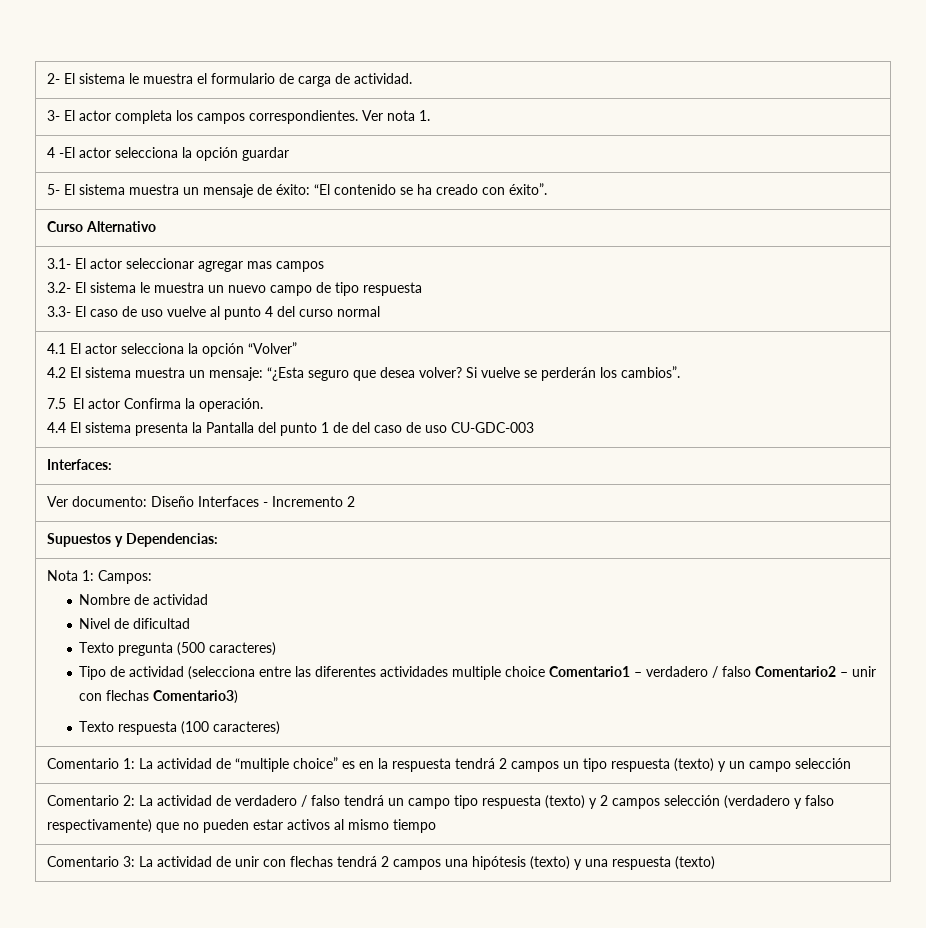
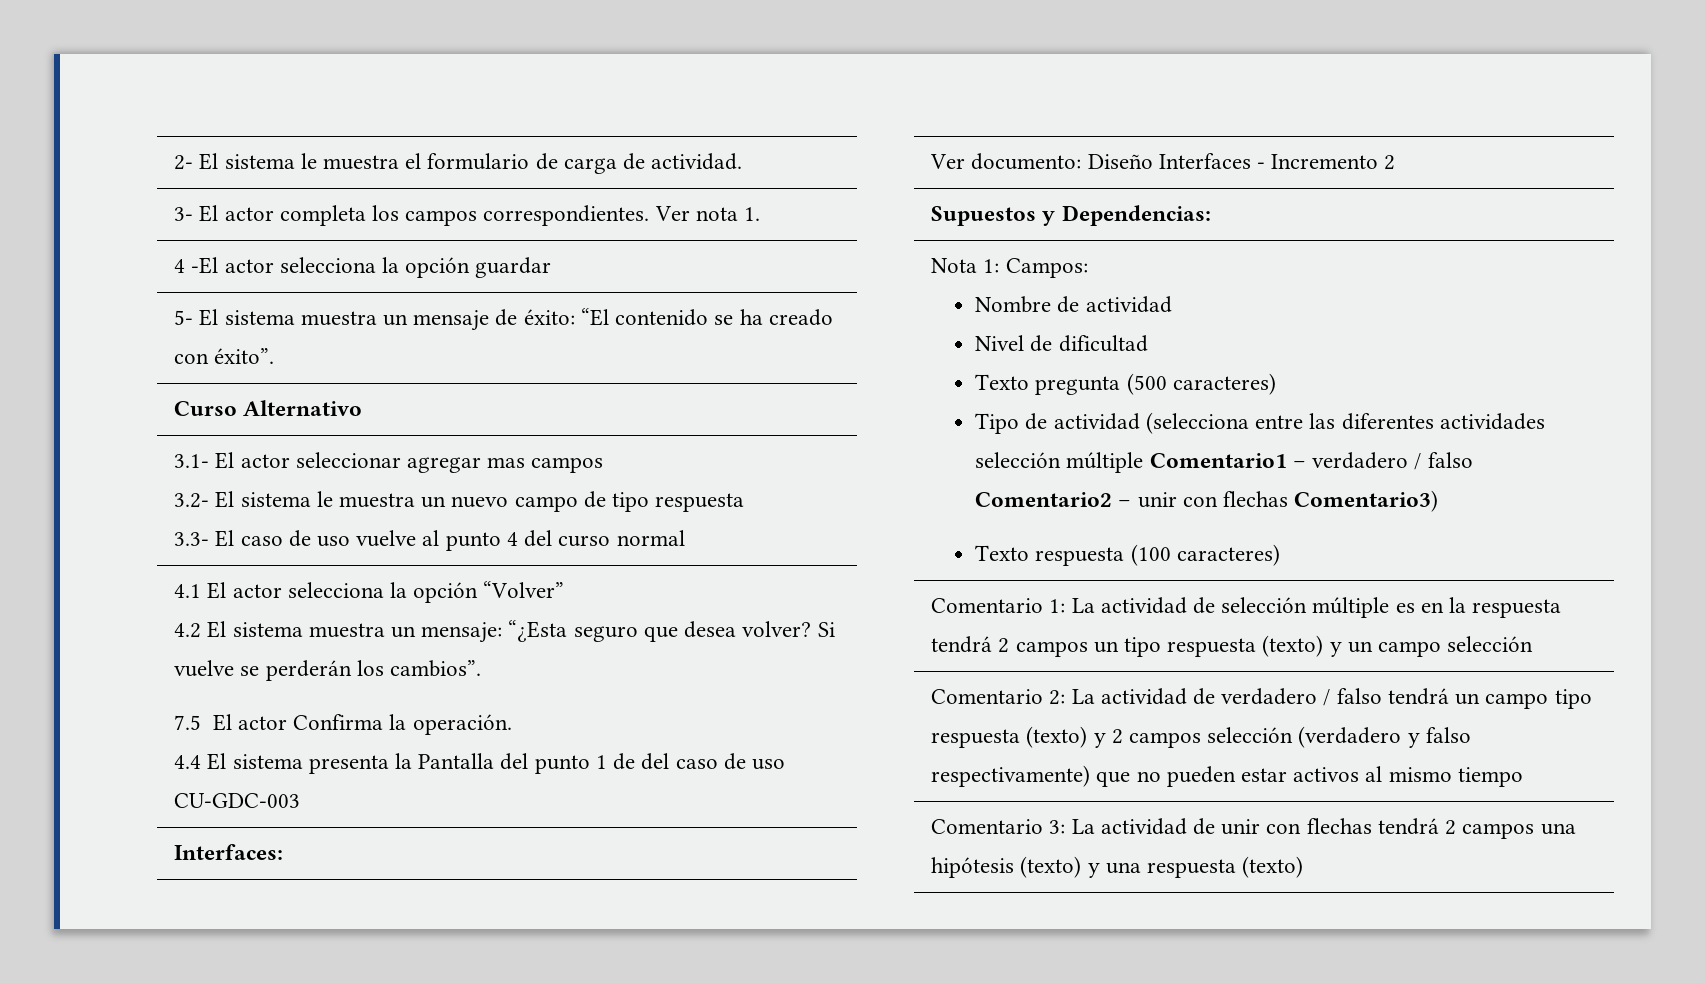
  Nota 1: Campos:
  Nombre de actividad
  Nivel de dificultad
  Texto pregunta (500 caracteres)
- Tipo de actividad (selecciona entre las diferentes actividades multiple choice Comentario1 – verdadero / falso Comentario2 – unir con flechas Comentario3)
+ Tipo de actividad (selecciona entre las diferentes actividades selección múltiple Comentario1 – verdadero / falso Comentario2 – unir con flechas Comentario3)
- Comentario 1: La actividad de “multiple choice” es en la respuesta tendrá 2 campos un tipo respuesta (texto) y un campo selección
+ Comentario 1: La actividad de selección múltiple es en la respuesta tendrá 2 campos un tipo respuesta (texto) y un campo selección

